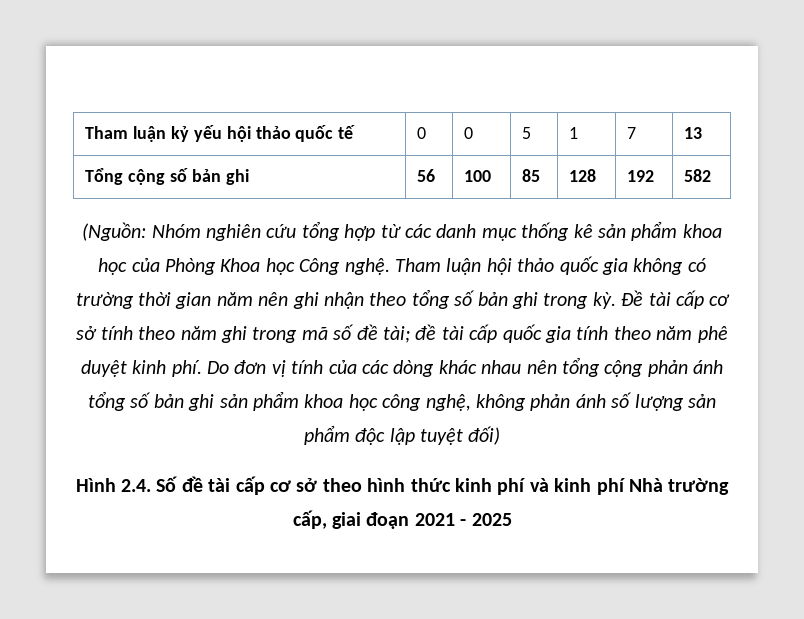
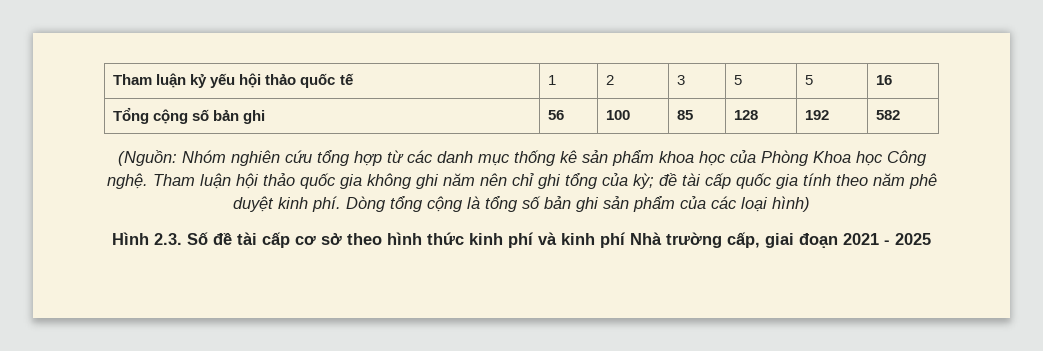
- Tham luận kỷ yếu hội thảo quốc tế | 0 | 0 | 5 | 1 | 7 | 13
+ Tham luận kỷ yếu hội thảo quốc tế | 1 | 2 | 3 | 5 | 5 | 16
- Tham luận hội thảo quốc gia không có trường thời gian năm nên ghi nhận theo tổng số bản ghi trong kỳ. Đề tài cấp cơ sở tính theo năm ghi trong mã số đề tài; đề tài cấp quốc gia tính theo năm phê duyệt kinh phí.
+ Tham luận hội thảo quốc gia không ghi năm nên chỉ ghi tổng của kỳ; đề tài cấp quốc gia tính theo năm phê duyệt kinh phí.
- Do đơn vị tính của các dòng khác nhau nên tổng cộng phản ánh tổng số bản ghi sản phẩm khoa học công nghệ, không phản ánh số lượng sản phẩm độc lập tuyệt đối)
+ Dòng tổng cộng là tổng số bản ghi sản phẩm của các loại hình)
- Hình 2.4. Số đề tài cấp cơ sở theo hình thức kinh phí và kinh phí Nhà trường cấp, giai đoạn 2021 - 2025
+ Hình 2.3. Số đề tài cấp cơ sở theo hình thức kinh phí và kinh phí Nhà trường cấp, giai đoạn 2021 - 2025

